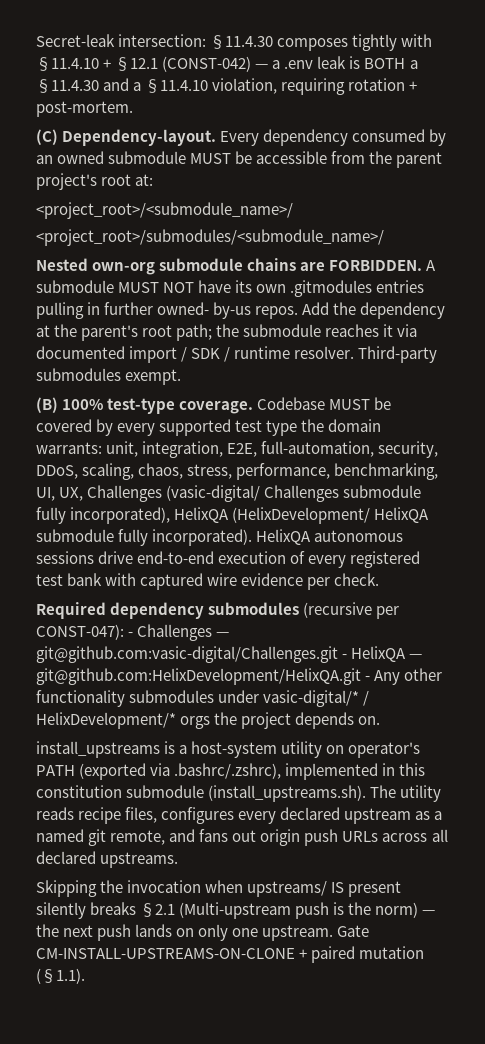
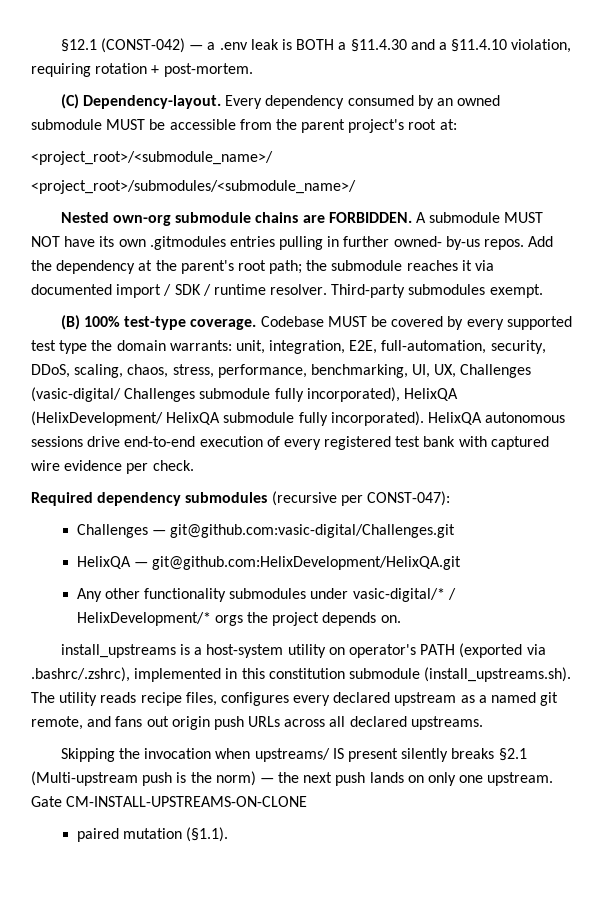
- Secret-leak intersection: §11.4.30 composes tightly with §11.4.10 + §12.1 (CONST-042) — a .env leak is BOTH a §11.4.30 and a §11.4.10 violation, requiring rotation + post-mortem.
+ §12.1 (CONST-042) — a .env leak is BOTH a §11.4.30 and a §11.4.10 violation, requiring rotation + post-mortem.
- Required dependency submodules (recursive per CONST-047): - Challenges — git@github.com:vasic-digital/Challenges.git - HelixQA — git@github.com:HelixDevelopment/HelixQA.git - Any other functionality submodules under vasic-digital/* / HelixDevelopment/* orgs the project depends on.
+ Required dependency submodules (recursive per CONST-047):
+ Challenges — git@github.com:vasic-digital/Challenges.git
+ HelixQA — git@github.com:HelixDevelopment/HelixQA.git
+ Any other functionality submodules under vasic-digital/* / HelixDevelopment/* orgs the project depends on.
- Gate CM-INSTALL-UPSTREAMS-ON-CLONE + paired mutation (§1.1).
+ Gate CM-INSTALL-UPSTREAMS-ON-CLONE
+ paired mutation (§1.1).

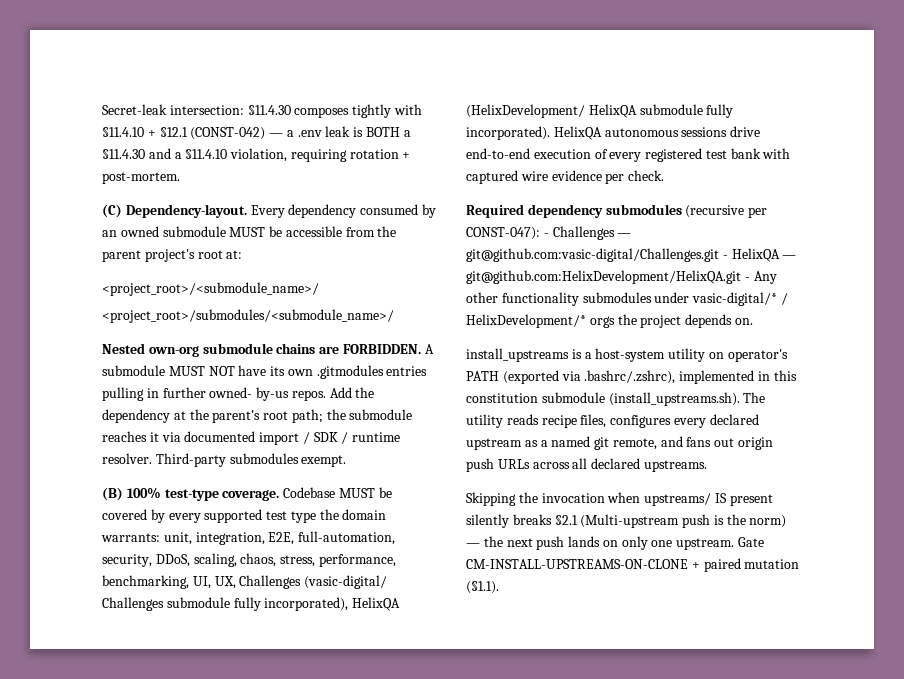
- §12.1 (CONST-042) — a .env leak is BOTH a §11.4.30 and a §11.4.10 violation, requiring rotation + post-mortem.
+ Secret-leak intersection: §11.4.30 composes tightly with §11.4.10 + §12.1 (CONST-042) — a .env leak is BOTH a §11.4.30 and a §11.4.10 violation, requiring rotation + post-mortem.
- Required dependency submodules (recursive per CONST-047):
- Challenges — git@github.com:vasic-digital/Challenges.git
- HelixQA — git@github.com:HelixDevelopment/HelixQA.git
- Any other functionality submodules under vasic-digital/* / HelixDevelopment/* orgs the project depends on.
+ Required dependency submodules (recursive per CONST-047): - Challenges — git@github.com:vasic-digital/Challenges.git - HelixQA — git@github.com:HelixDevelopment/HelixQA.git - Any other functionality submodules under vasic-digital/* / HelixDevelopment/* orgs the project depends on.
- Gate CM-INSTALL-UPSTREAMS-ON-CLONE
- paired mutation (§1.1).
+ Gate CM-INSTALL-UPSTREAMS-ON-CLONE + paired mutation (§1.1).

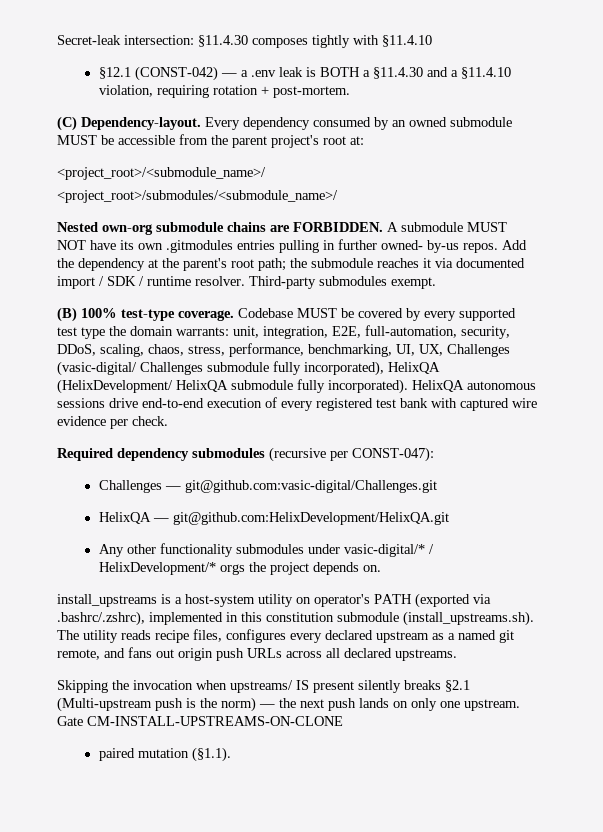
- Secret-leak intersection: §11.4.30 composes tightly with §11.4.10 + §12.1 (CONST-042) — a .env leak is BOTH a §11.4.30 and a §11.4.10 violation, requiring rotation + post-mortem.
+ Secret-leak intersection: §11.4.30 composes tightly with §11.4.10
+ §12.1 (CONST-042) — a .env leak is BOTH a §11.4.30 and a §11.4.10 violation, requiring rotation + post-mortem.
- Required dependency submodules (recursive per CONST-047): - Challenges — git@github.com:vasic-digital/Challenges.git - HelixQA — git@github.com:HelixDevelopment/HelixQA.git - Any other functionality submodules under vasic-digital/* / HelixDevelopment/* orgs the project depends on.
+ Required dependency submodules (recursive per CONST-047):
+ Challenges — git@github.com:vasic-digital/Challenges.git
+ HelixQA — git@github.com:HelixDevelopment/HelixQA.git
+ Any other functionality submodules under vasic-digital/* / HelixDevelopment/* orgs the project depends on.
- Gate CM-INSTALL-UPSTREAMS-ON-CLONE + paired mutation (§1.1).
+ Gate CM-INSTALL-UPSTREAMS-ON-CLONE
+ paired mutation (§1.1).

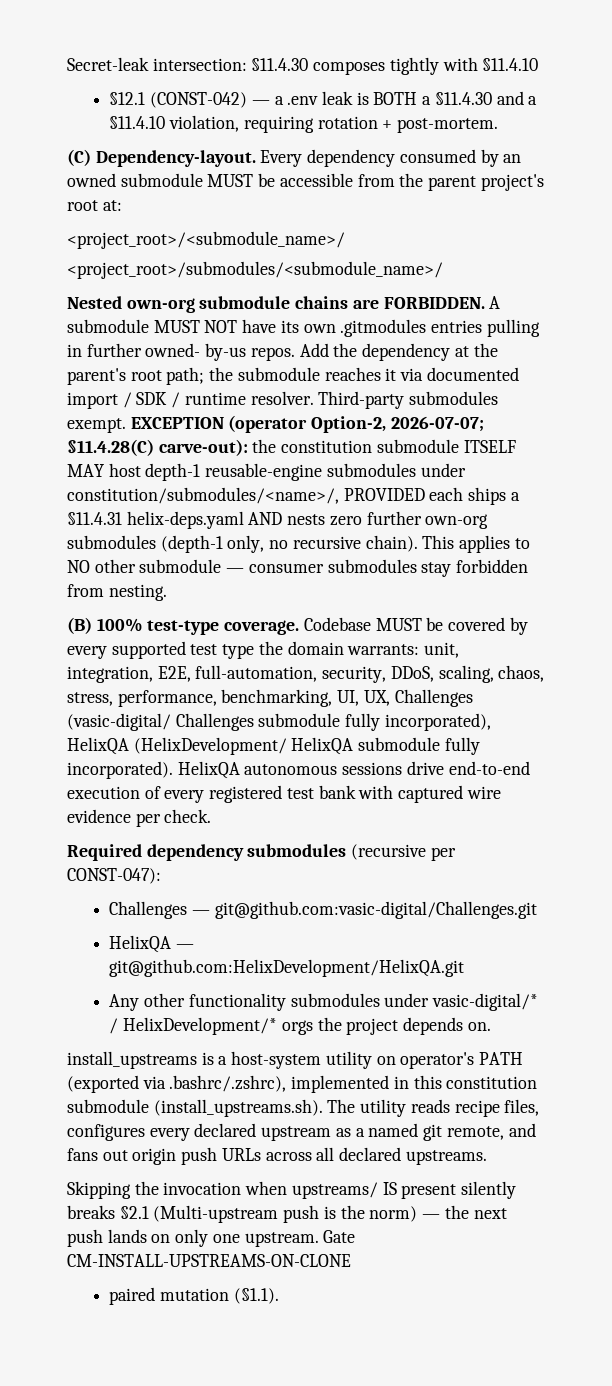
+ EXCEPTION (operator Option-2, 2026-07-07; §11.4.28(C) carve-out): the constitution submodule ITSELF MAY host depth-1 reusable-engine submodules under constitution/submodules/<name>/, PROVIDED each ships a §11.4.31 helix-deps.yaml AND nests zero further own-org submodules (depth-1 only, no recursive chain). This applies to NO other submodule — consumer submodules stay forbidden from nesting.

